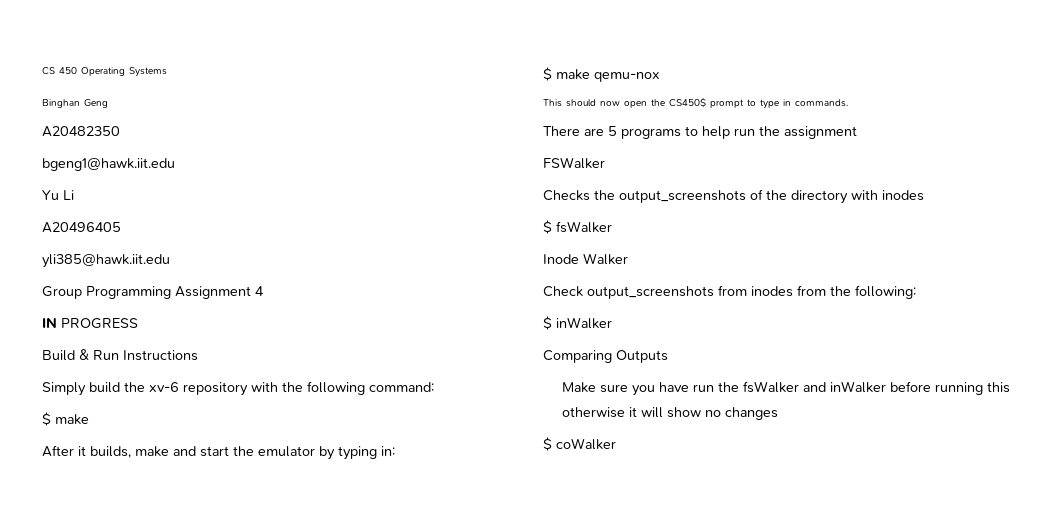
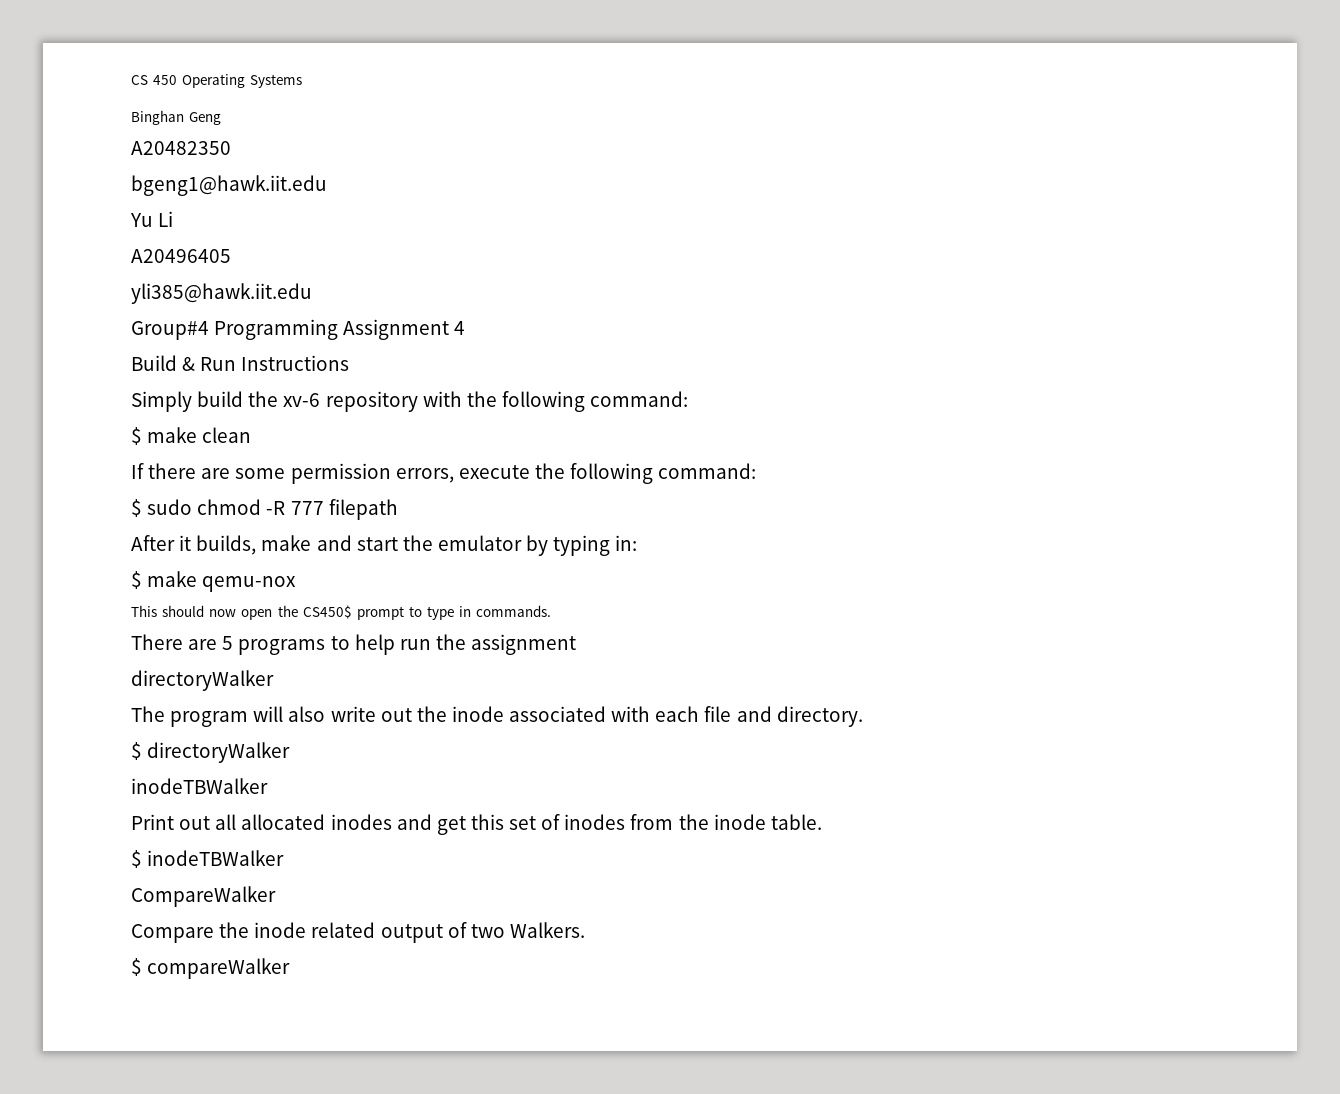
- Group Programming Assignment 4
+ Group#4 Programming Assignment 4
- IN PROGRESS
  Simply build the xv-6 repository with the following command:
- $ make
+ $ make clean
+ If there are some permission errors, execute the following command:
+ $ sudo chmod -R 777 filepath
  There are 5 programs to help run the assignment
- FSWalker
- Checks the output_screenshots of the directory with inodes
- $ fsWalker
- Inode Walker
- Check output_screenshots from inodes from the following:
- $ inWalker
- Comparing Outputs
- Make sure you have run the fsWalker and inWalker before running this otherwise it will show no changes
- $ coWalker
+ directoryWalker
+ The program will also write out the inode associated with each file and directory.
+ $ directoryWalker
+ inodeTBWalker
+ Print out all allocated inodes and get this set of inodes from the inode table.
+ $ inodeTBWalker
+ CompareWalker
+ Compare the inode related output of two Walkers.
+ $ compareWalker

